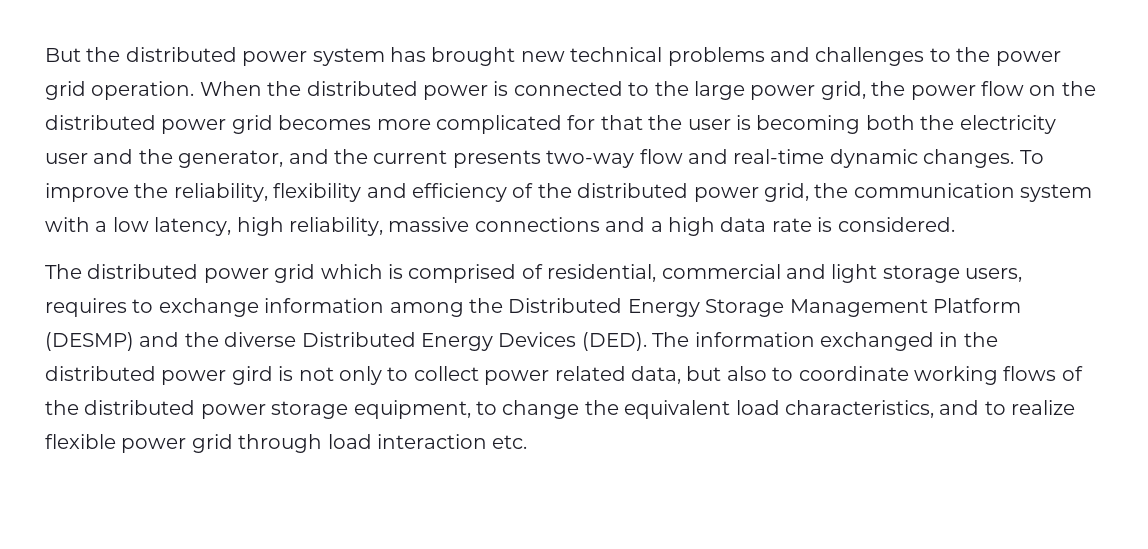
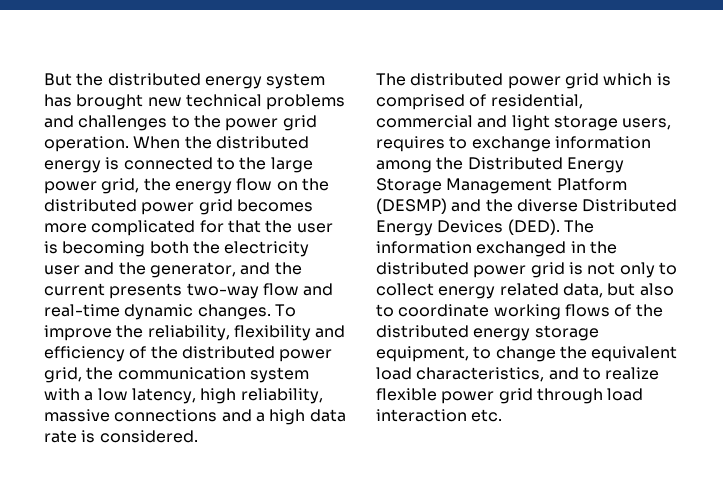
- But the distributed power system has brought new technical problems and challenges to the power grid operation.
+ But the distributed energy system has brought new technical problems and challenges to the power grid operation.
- When the distributed power is connected to the large power grid, the power flow on the distributed power grid becomes more complicated for that the user is becoming both the electricity user and the generator, and the current presents two-way flow and real-time dynamic changes.
+ When the distributed energy is connected to the large power grid, the energy flow on the distributed power grid becomes more complicated for that the user is becoming both the electricity user and the generator, and the current presents two-way flow and real-time dynamic changes.
- The information exchanged in the distributed power gird is not only to collect power related data, but also to coordinate working flows of the distributed power storage equipment, to change the equivalent load characteristics, and to realize flexible power grid through load interaction etc.
+ The information exchanged in the distributed power grid is not only to collect energy related data, but also to coordinate working flows of the distributed energy storage equipment, to change the equivalent load characteristics, and to realize flexible power grid through load interaction etc.

